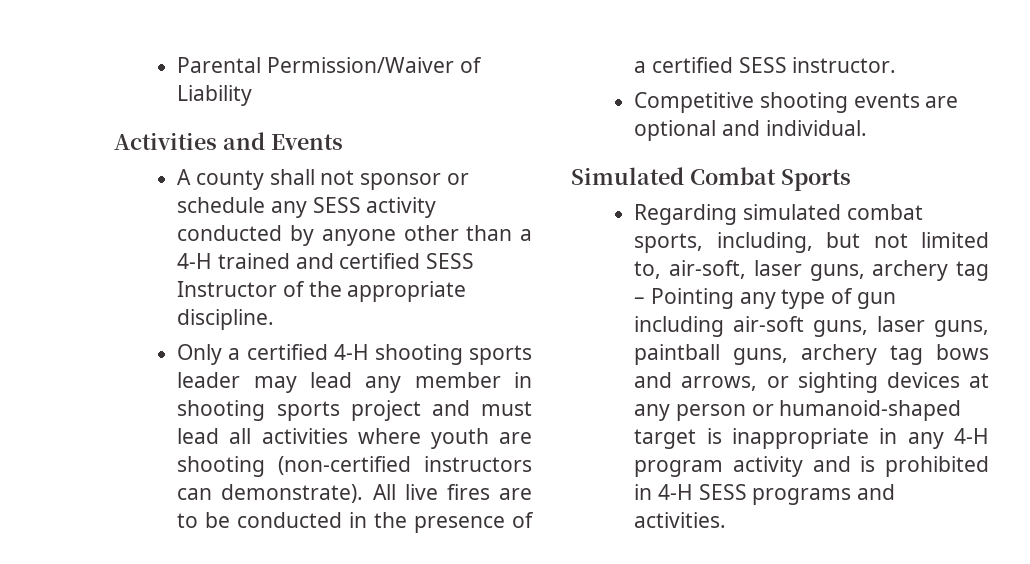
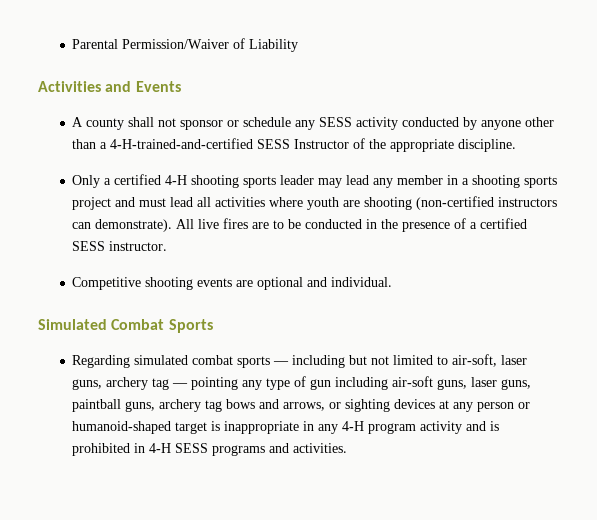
- A county shall not sponsor or schedule any SESS activity conducted by anyone other than a 4-H trained and certified SESS Instructor of the appropriate discipline.
+ A county shall not sponsor or schedule any SESS activity conducted by anyone other than a 4-H-trained-and-certified SESS Instructor of the appropriate discipline.
- Only a certified 4-H shooting sports leader may lead any member in shooting sports project and must lead all activities where youth are shooting (non-certified instructors can demonstrate).
+ Only a certified 4-H shooting sports leader may lead any member in a shooting sports project and must lead all activities where youth are shooting (non-certified instructors can demonstrate).
- Regarding simulated combat sports, including, but not limited to, air-soft, laser guns, archery tag – Pointing any type of gun including air-soft guns, laser guns, paintball guns, archery tag bows and arrows, or sighting devices at any person or humanoid-shaped target is inappropriate in any 4-H program activity and is prohibited in 4-H SESS programs and activities.
+ Regarding simulated combat sports — including but not limited to air-soft, laser guns, archery tag — pointing any type of gun including air-soft guns, laser guns, paintball guns, archery tag bows and arrows, or sighting devices at any person or humanoid-shaped target is inappropriate in any 4-H program activity and is prohibited in 4-H SESS programs and activities.

